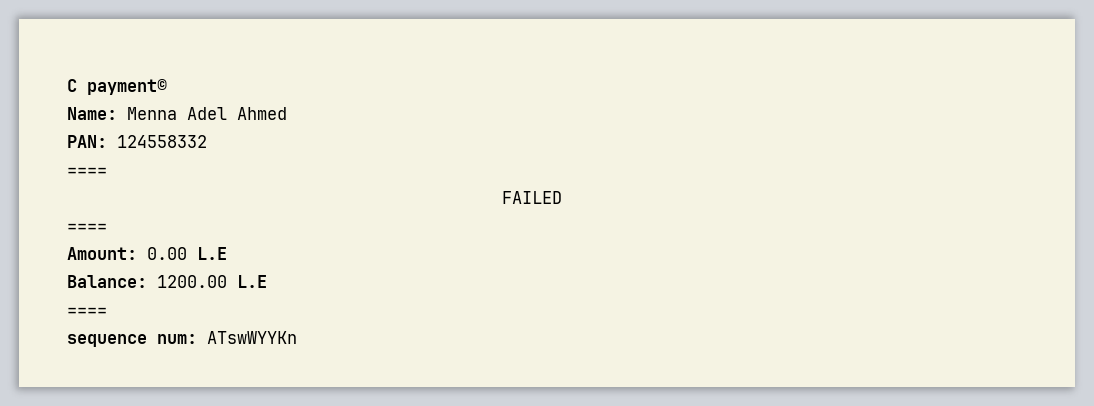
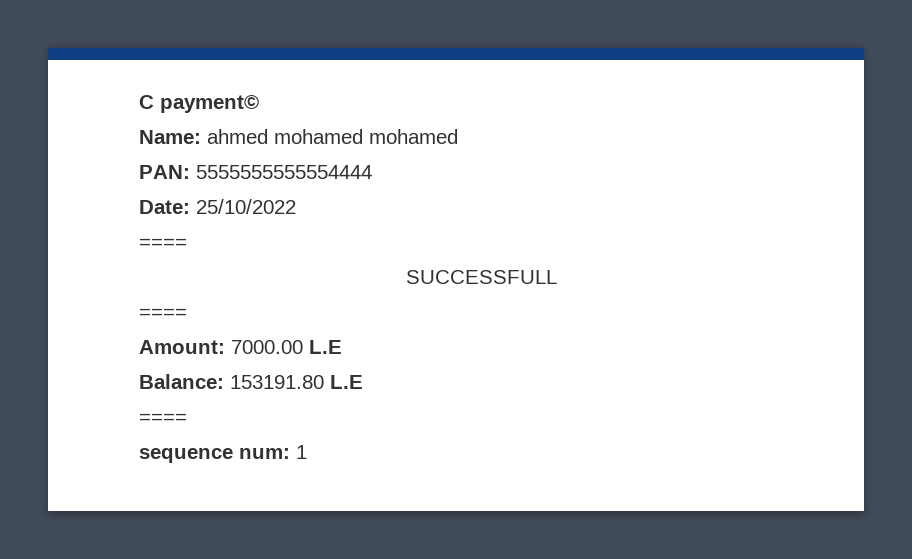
- Name: Menna Adel Ahmed
- PAN: 124558332
+ Name: ahmed mohamed mohamed
+ PAN: 5555555555554444
+ Date: 25/10/2022
  ====
- FAILED
+ SUCCESSFULL
- Amount: 0.00 L.E
+ Amount: 7000.00 L.E
- Balance: 1200.00 L.E
+ Balance: 153191.80 L.E
- sequence num: ATswWYYKn
+ sequence num: 1

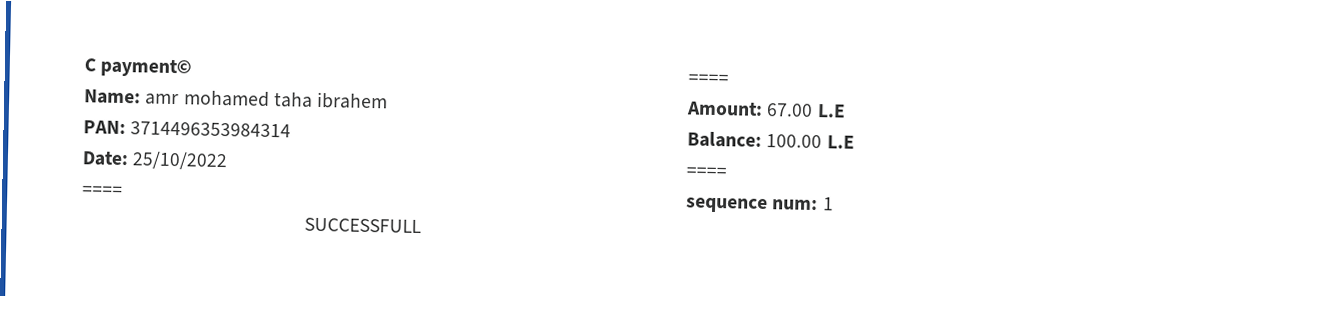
- Name: ahmed mohamed mohamed
+ Name: amr mohamed taha ibrahem
- PAN: 5555555555554444
+ PAN: 3714496353984314
- Amount: 7000.00 L.E
+ Amount: 67.00 L.E
- Balance: 153191.80 L.E
+ Balance: 100.00 L.E

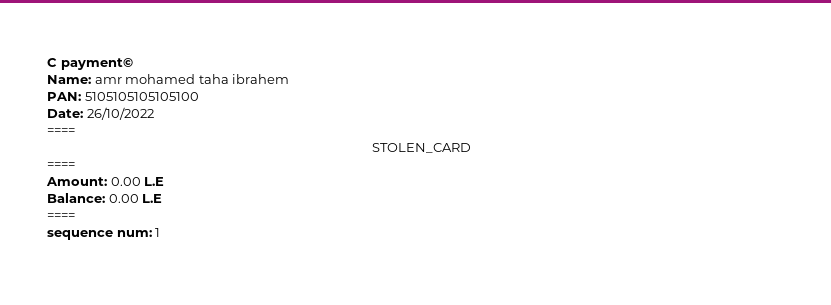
- PAN: 3714496353984314
+ PAN: 5105105105105100
- Date: 25/10/2022
+ Date: 26/10/2022
  ====
- SUCCESSFULL
+ STOLEN_CARD
- Amount: 67.00 L.E
+ Amount: 0.00 L.E
- Balance: 100.00 L.E
+ Balance: 0.00 L.E

